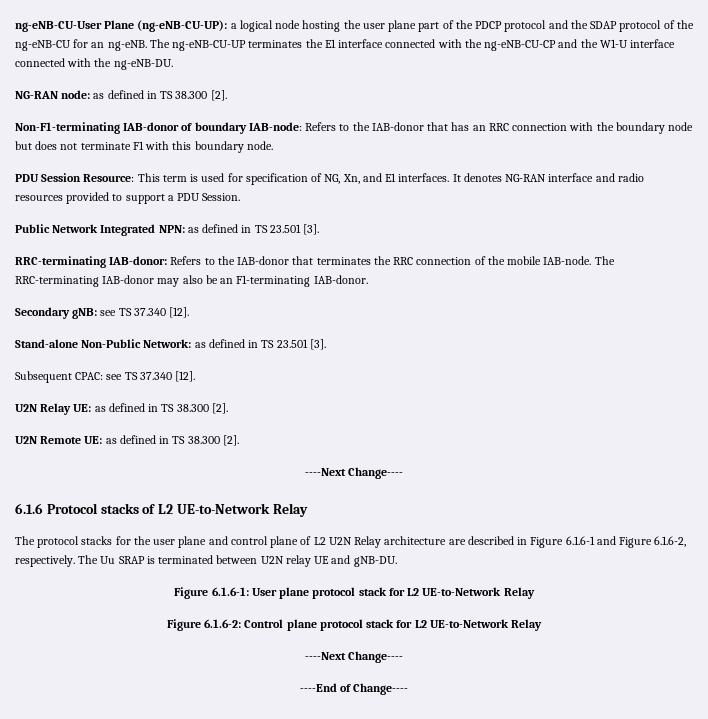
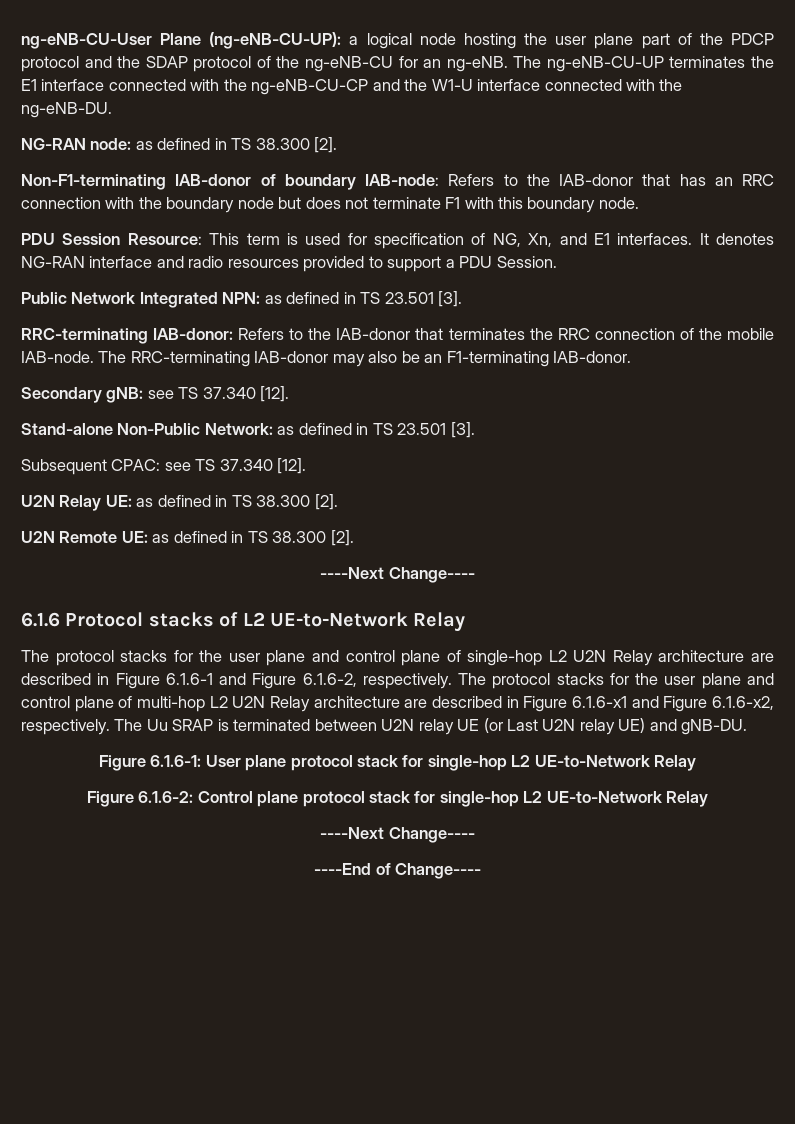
- The protocol stacks for the user plane and control plane of L2 U2N Relay architecture are described in Figure 6.1.6-1 and Figure 6.1.6-2, respectively.
+ The protocol stacks for the user plane and control plane of single-hop L2 U2N Relay architecture are described in Figure 6.1.6-1 and Figure 6.1.6-2, respectively.
- The Uu SRAP is terminated between U2N relay UE and gNB-DU.
+ The protocol stacks for the user plane and control plane of multi-hop L2 U2N Relay architecture are described in Figure 6.1.6-x1 and Figure 6.1.6-x2, respectively. The Uu SRAP is terminated between U2N relay UE (or Last U2N relay UE) and gNB-DU.
- Figure 6.1.6-1: User plane protocol stack for L2 UE-to-Network Relay
+ Figure 6.1.6-1: User plane protocol stack for single-hop L2 UE-to-Network Relay
- Figure 6.1.6-2: Control plane protocol stack for L2 UE-to-Network Relay
+ Figure 6.1.6-2: Control plane protocol stack for single-hop L2 UE-to-Network Relay

